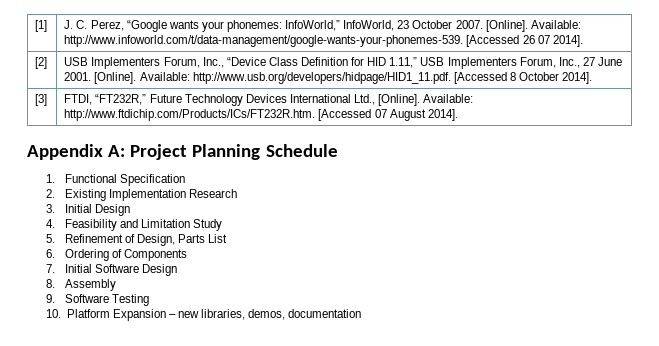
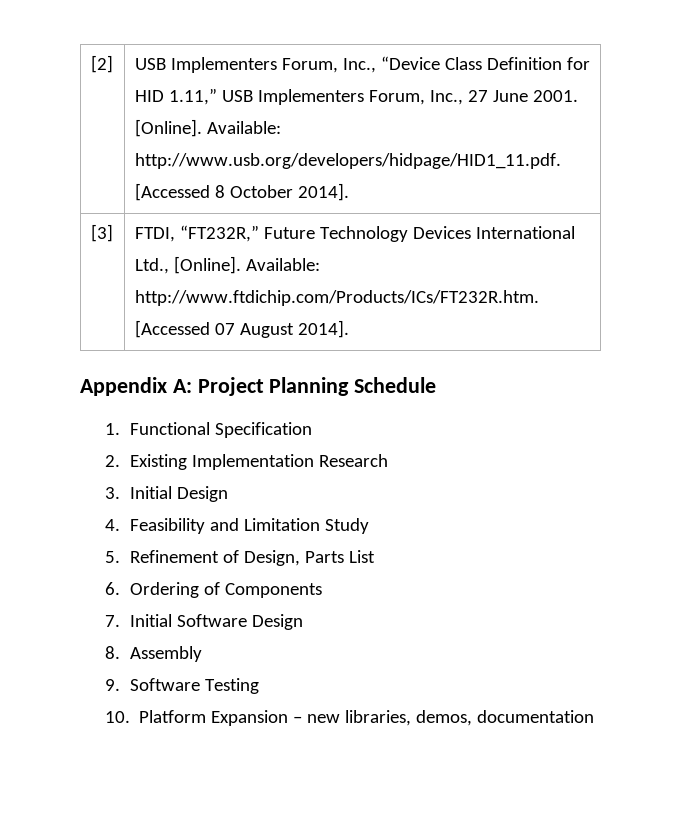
- [1] | J. C. Perez, “Google wants your phonemes: InfoWorld,” InfoWorld, 23 October 2007. [Online]. Available: http://www.infoworld.com/t/data-management/google-wants-your-phonemes-539. [Accessed 26 07 2014].

